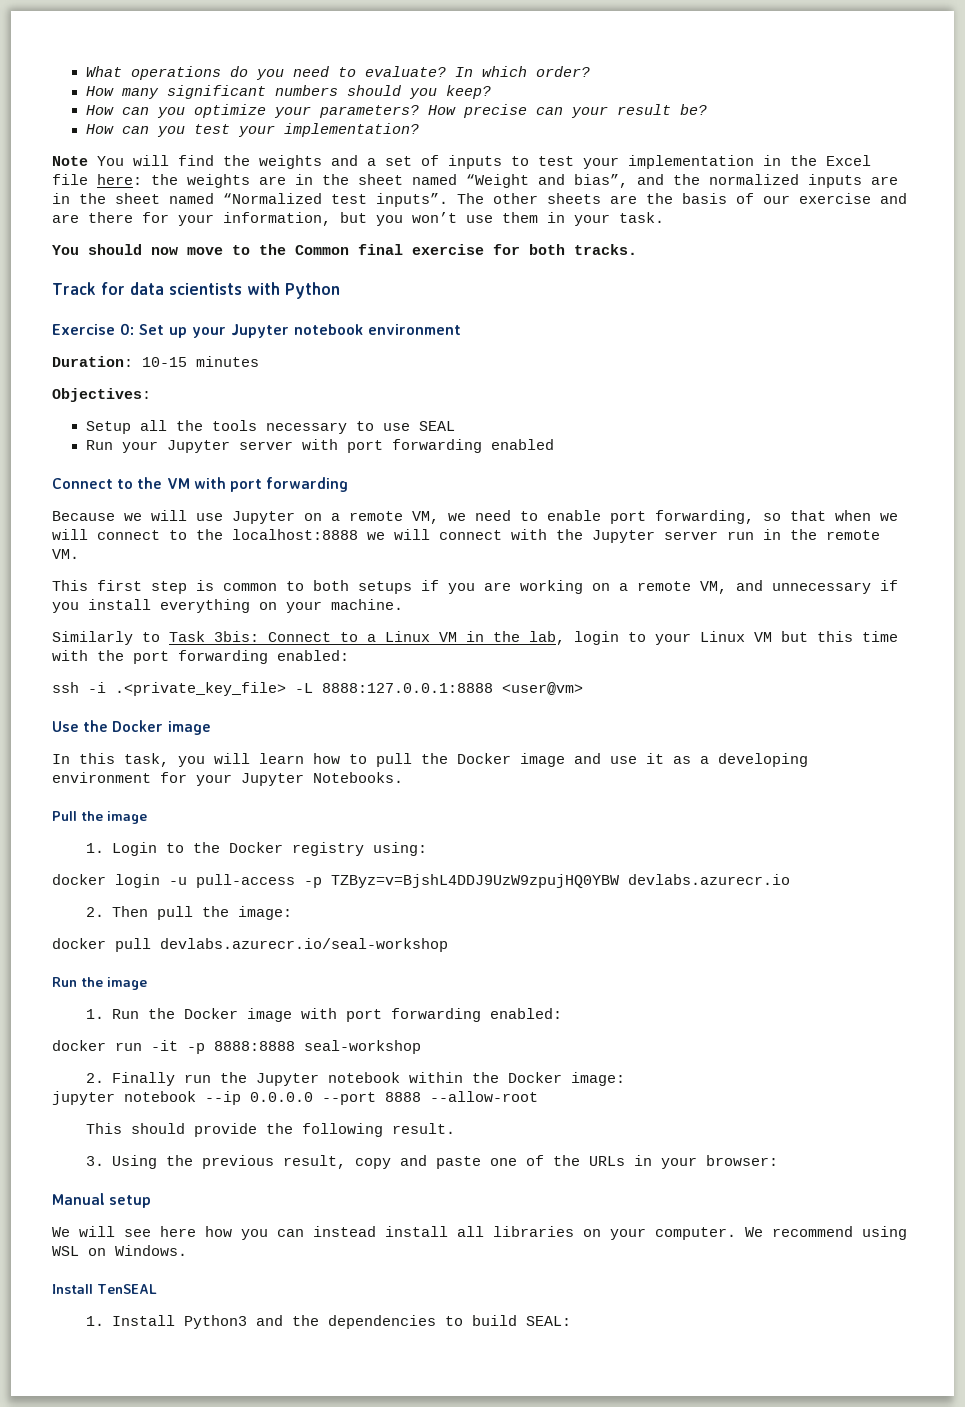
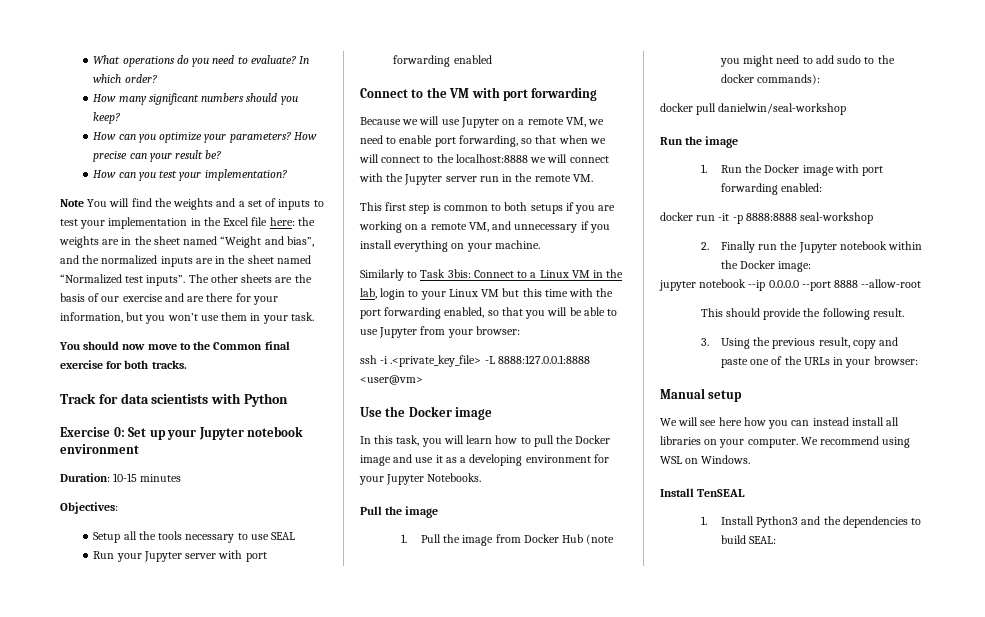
- Similarly to Task 3bis: Connect to a Linux VM in the lab, login to your Linux VM but this time with the port forwarding enabled:
+ Similarly to Task 3bis: Connect to a Linux VM in the lab, login to your Linux VM but this time with the port forwarding enabled, so that you will be able to use Jupyter from your browser:
- 1. Login to the Docker registry using:
- docker login -u pull-access -p TZByz=v=BjshL4DDJ9UzW9zpujHQ0YBW devlabs.azurecr.io
- 2. Then pull the image:
+ 1. Pull the image from Docker Hub (note you might need to add sudo to the docker commands):
- docker pull devlabs.azurecr.io/seal-workshop
+ docker pull danielwin/seal-workshop

